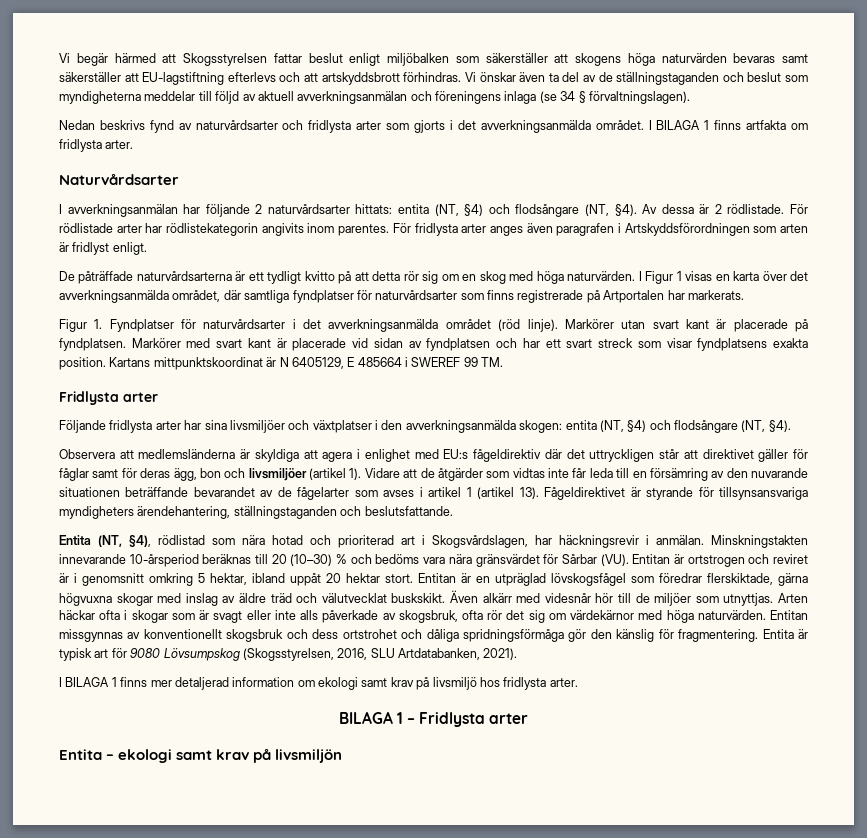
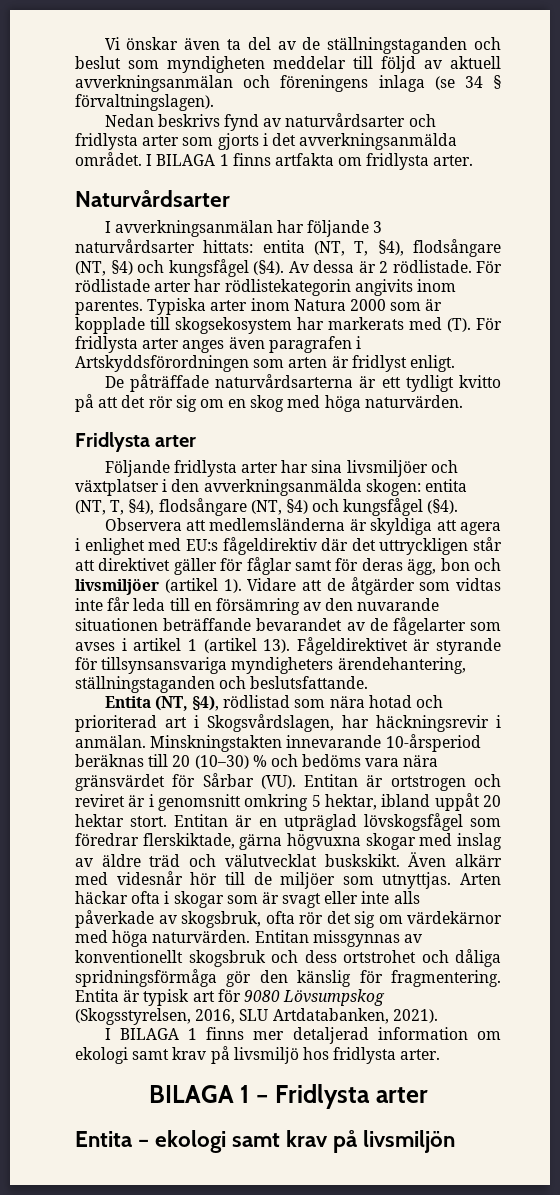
- Vi begär härmed att Skogsstyrelsen fattar beslut enligt miljöbalken som säkerställer att skogens höga naturvärden bevaras samt säkerställer att EU-lagstiftning efterlevs och att artskyddsbrott förhindras. Vi önskar även ta del av de ställningstaganden och beslut som myndigheterna meddelar till följd av aktuell avverkningsanmälan och föreningens inlaga (se 34 § förvaltningslagen).
+ Vi önskar även ta del av de ställningstaganden och beslut som myndigheten meddelar till följd av aktuell avverkningsanmälan och föreningens inlaga (se 34 § förvaltningslagen).
- I avverkningsanmälan har följande 2 naturvårdsarter hittats: entita (NT, §4) och flodsångare (NT, §4).
+ I avverkningsanmälan har följande 3 naturvårdsarter hittats: entita (NT, T, §4), flodsångare (NT, §4) och kungsfågel (§4).
- För fridlysta arter anges även paragrafen i Artskyddsförordningen som arten är fridlyst enligt.
+ Typiska arter inom Natura 2000 som är kopplade till skogsekosystem har markerats med (T). För fridlysta arter anges även paragrafen i Artskyddsförordningen som arten är fridlyst enligt.
- De påträffade naturvårdsarterna är ett tydligt kvitto på att detta rör sig om en skog med höga naturvärden. I Figur 1 visas en karta över det avverkningsanmälda området, där samtliga fyndplatser för naturvårdsarter som finns registrerade på Artportalen har markerats.
- Figur 1. Fyndplatser för naturvårdsarter i det avverkningsanmälda området (röd linje). Markörer utan svart kant är placerade på fyndplatsen. Markörer med svart kant är placerade vid sidan av fyndplatsen och har ett svart streck som visar fyndplatsens exakta position. Kartans mittpunktskoordinat är N 6405129, E 485664 i SWEREF 99 TM.
+ De påträffade naturvårdsarterna är ett tydligt kvitto på att det rör sig om en skog med höga naturvärden.
- Följande fridlysta arter har sina livsmiljöer och växtplatser i den avverkningsanmälda skogen: entita (NT, §4) och flodsångare (NT, §4).
+ Följande fridlysta arter har sina livsmiljöer och växtplatser i den avverkningsanmälda skogen: entita (NT, T, §4), flodsångare (NT, §4) och kungsfågel (§4).

